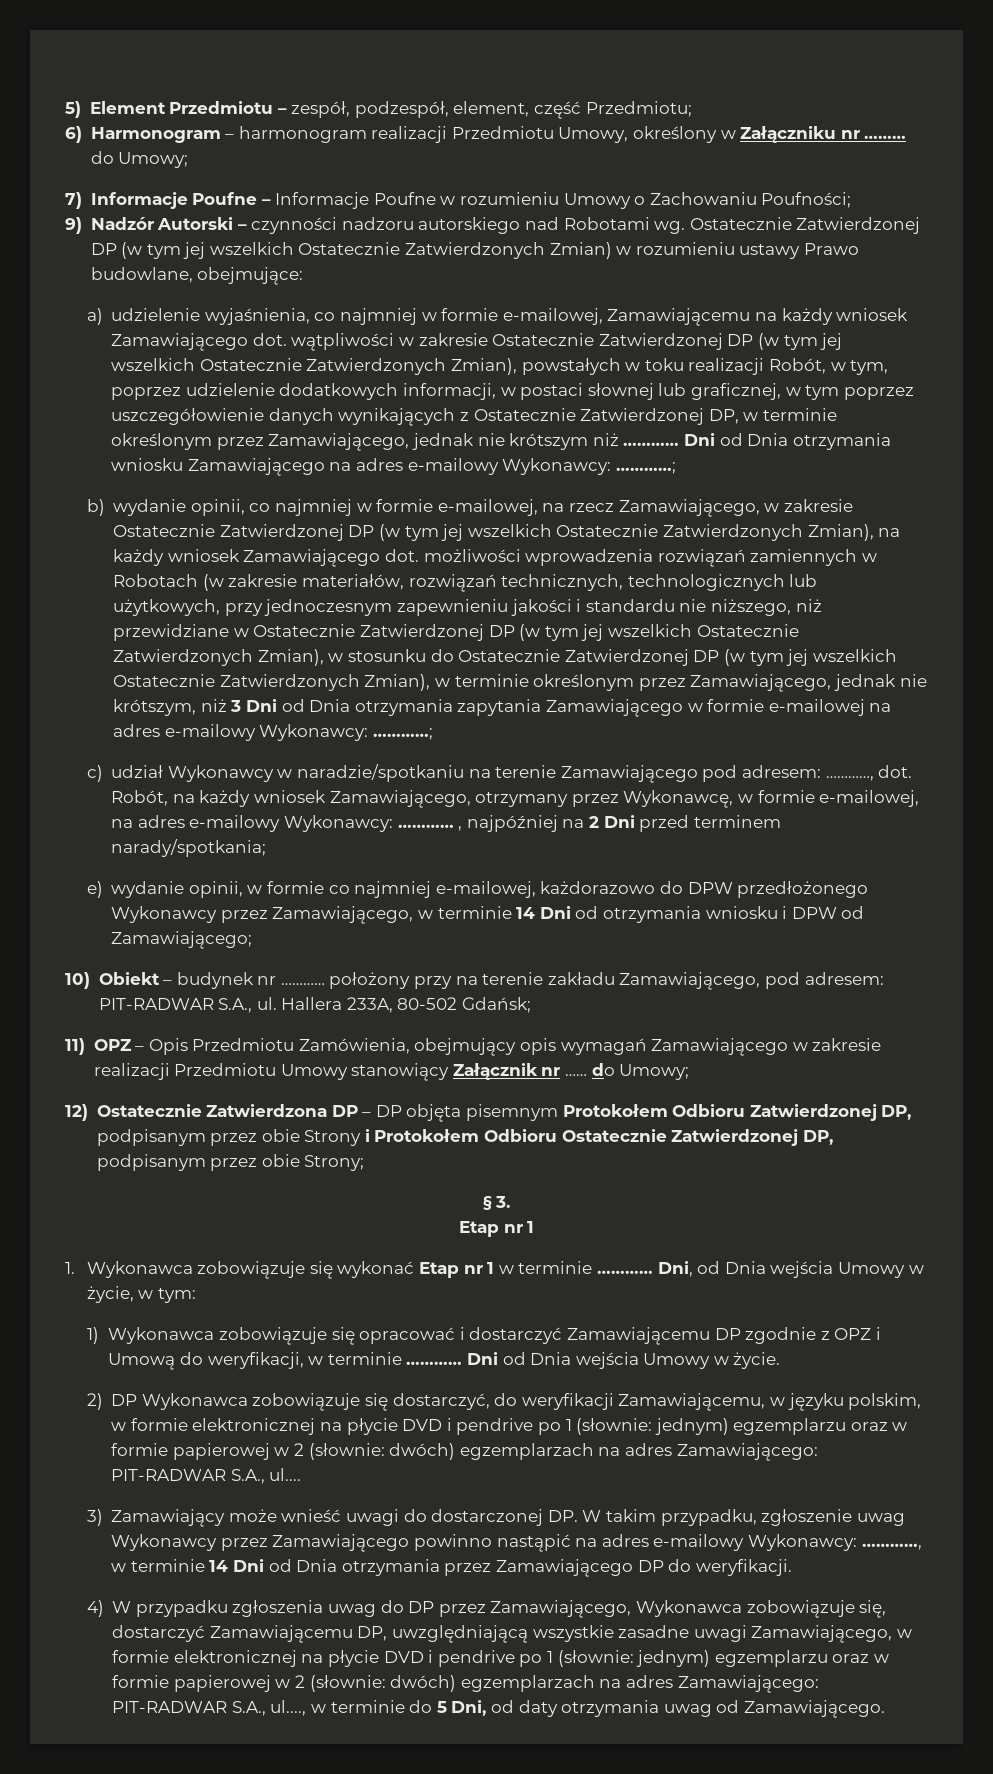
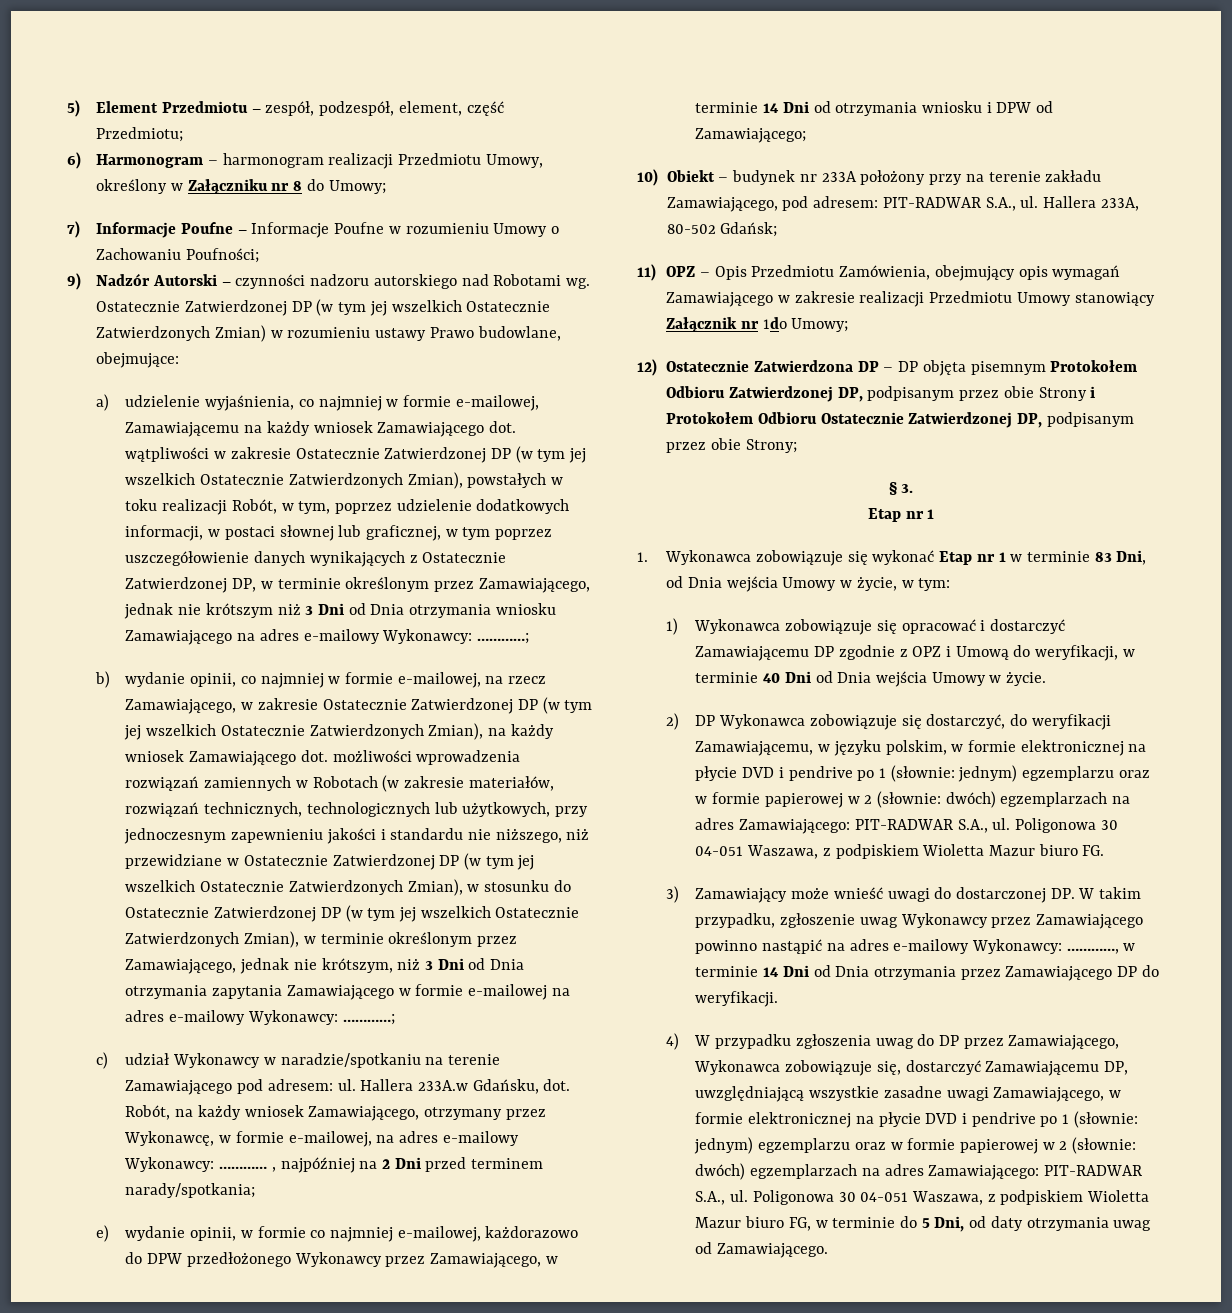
- 6) Harmonogram – harmonogram realizacji Przedmiotu Umowy, określony w Załączniku nr ……… do Umowy;
+ 6) Harmonogram – harmonogram realizacji Przedmiotu Umowy, określony w Załączniku nr 8 do Umowy;
- a) udzielenie wyjaśnienia, co najmniej w formie e-mailowej, Zamawiającemu na każdy wniosek Zamawiającego dot. wątpliwości w zakresie Ostatecznie Zatwierdzonej DP (w tym jej wszelkich Ostatecznie Zatwierdzonych Zmian), powstałych w toku realizacji Robót, w tym, poprzez udzielenie dodatkowych informacji, w postaci słownej lub graficznej, w tym poprzez uszczegółowienie danych wynikających z Ostatecznie Zatwierdzonej DP, w terminie określonym przez Zamawiającego, jednak nie krótszym niż ………… Dni od Dnia otrzymania wniosku Zamawiającego na adres e-mailowy Wykonawcy:
+ a) udzielenie wyjaśnienia, co najmniej w formie e-mailowej, Zamawiającemu na każdy wniosek Zamawiającego dot. wątpliwości w zakresie Ostatecznie Zatwierdzonej DP (w tym jej wszelkich Ostatecznie Zatwierdzonych Zmian), powstałych w toku realizacji Robót, w tym, poprzez udzielenie dodatkowych informacji, w postaci słownej lub graficznej, w tym poprzez uszczegółowienie danych wynikających z Ostatecznie Zatwierdzonej DP, w terminie określonym przez Zamawiającego, jednak nie krótszym niż 3 Dni od Dnia otrzymania wniosku Zamawiającego na adres e-mailowy Wykonawcy:
- c) udział Wykonawcy w naradzie/spotkaniu na terenie Zamawiającego pod adresem: …………, dot.
+ c) udział Wykonawcy w naradzie/spotkaniu na terenie Zamawiającego pod adresem: ul. Hallera 233A.w Gdańsku, dot.
- 10) Obiekt – budynek nr ………… położony przy na terenie zakładu Zamawiającego, pod adresem: PIT-RADWAR S.A., ul.
+ 10) Obiekt – budynek nr 233A położony przy na terenie zakładu Zamawiającego, pod adresem: PIT-RADWAR S.A., ul.
- 11) OPZ – Opis Przedmiotu Zamówienia, obejmujący opis wymagań Zamawiającego w zakresie realizacji Przedmiotu Umowy stanowiący Załącznik nr …… do Umowy;
+ 11) OPZ – Opis Przedmiotu Zamówienia, obejmujący opis wymagań Zamawiającego w zakresie realizacji Przedmiotu Umowy stanowiący Załącznik nr 1do Umowy;
- 1. Wykonawca zobowiązuje się wykonać Etap nr 1 w terminie ………… Dni, od Dnia wejścia Umowy w życie, w tym:
+ 1. Wykonawca zobowiązuje się wykonać Etap nr 1 w terminie 83 Dni, od Dnia wejścia Umowy w życie, w tym:
- 1) Wykonawca zobowiązuje się opracować i dostarczyć Zamawiającemu DP zgodnie z OPZ i Umową do weryfikacji, w terminie ………… Dni od Dnia wejścia Umowy w życie.
+ 1) Wykonawca zobowiązuje się opracować i dostarczyć Zamawiającemu DP zgodnie z OPZ i Umową do weryfikacji, w terminie 40 Dni od Dnia wejścia Umowy w życie.
- 2) DP Wykonawca zobowiązuje się dostarczyć, do weryfikacji Zamawiającemu, w języku polskim, w formie elektronicznej na płycie DVD i pendrive po 1 (słownie: jednym) egzemplarzu oraz w formie papierowej w 2 (słownie: dwóch) egzemplarzach na adres Zamawiającego: PIT-RADWAR S.A., ul....
+ 2) DP Wykonawca zobowiązuje się dostarczyć, do weryfikacji Zamawiającemu, w języku polskim, w formie elektronicznej na płycie DVD i pendrive po 1 (słownie: jednym) egzemplarzu oraz w formie papierowej w 2 (słownie: dwóch) egzemplarzach na adres Zamawiającego: PIT-RADWAR S.A., ul. Poligonowa 30 04-051 Waszawa, z podpiskiem Wioletta Mazur biuro FG.
- 4) W przypadku zgłoszenia uwag do DP przez Zamawiającego, Wykonawca zobowiązuje się, dostarczyć Zamawiającemu DP, uwzględniającą wszystkie zasadne uwagi Zamawiającego, w formie elektronicznej na płycie DVD i pendrive po 1 (słownie: jednym) egzemplarzu oraz w formie papierowej w 2 (słownie: dwóch) egzemplarzach na adres Zamawiającego: PIT-RADWAR S.A., ul...., w terminie do 5 Dni, od daty otrzymania uwag od Zamawiającego.
+ 4) W przypadku zgłoszenia uwag do DP przez Zamawiającego, Wykonawca zobowiązuje się, dostarczyć Zamawiającemu DP, uwzględniającą wszystkie zasadne uwagi Zamawiającego, w formie elektronicznej na płycie DVD i pendrive po 1 (słownie: jednym) egzemplarzu oraz w formie papierowej w 2 (słownie: dwóch) egzemplarzach na adres Zamawiającego: PIT-RADWAR S.A., ul. Poligonowa 30 04-051 Waszawa, z podpiskiem Wioletta Mazur biuro FG, w terminie do 5 Dni, od daty otrzymania uwag od Zamawiającego.

